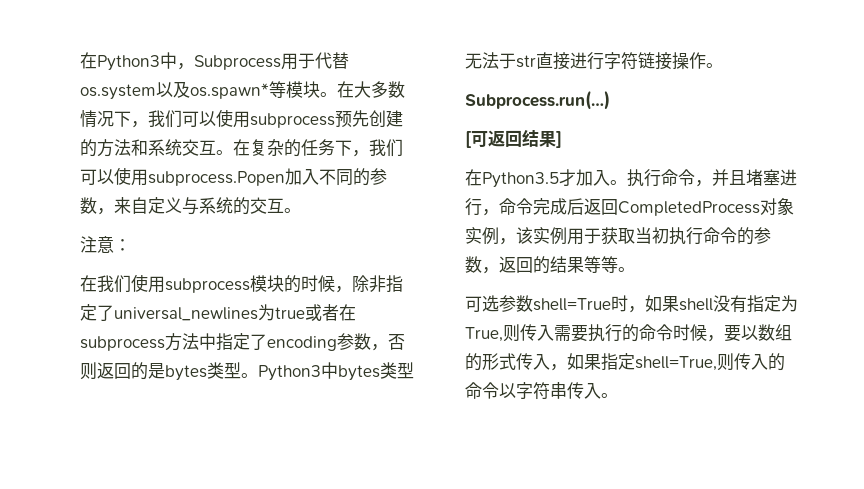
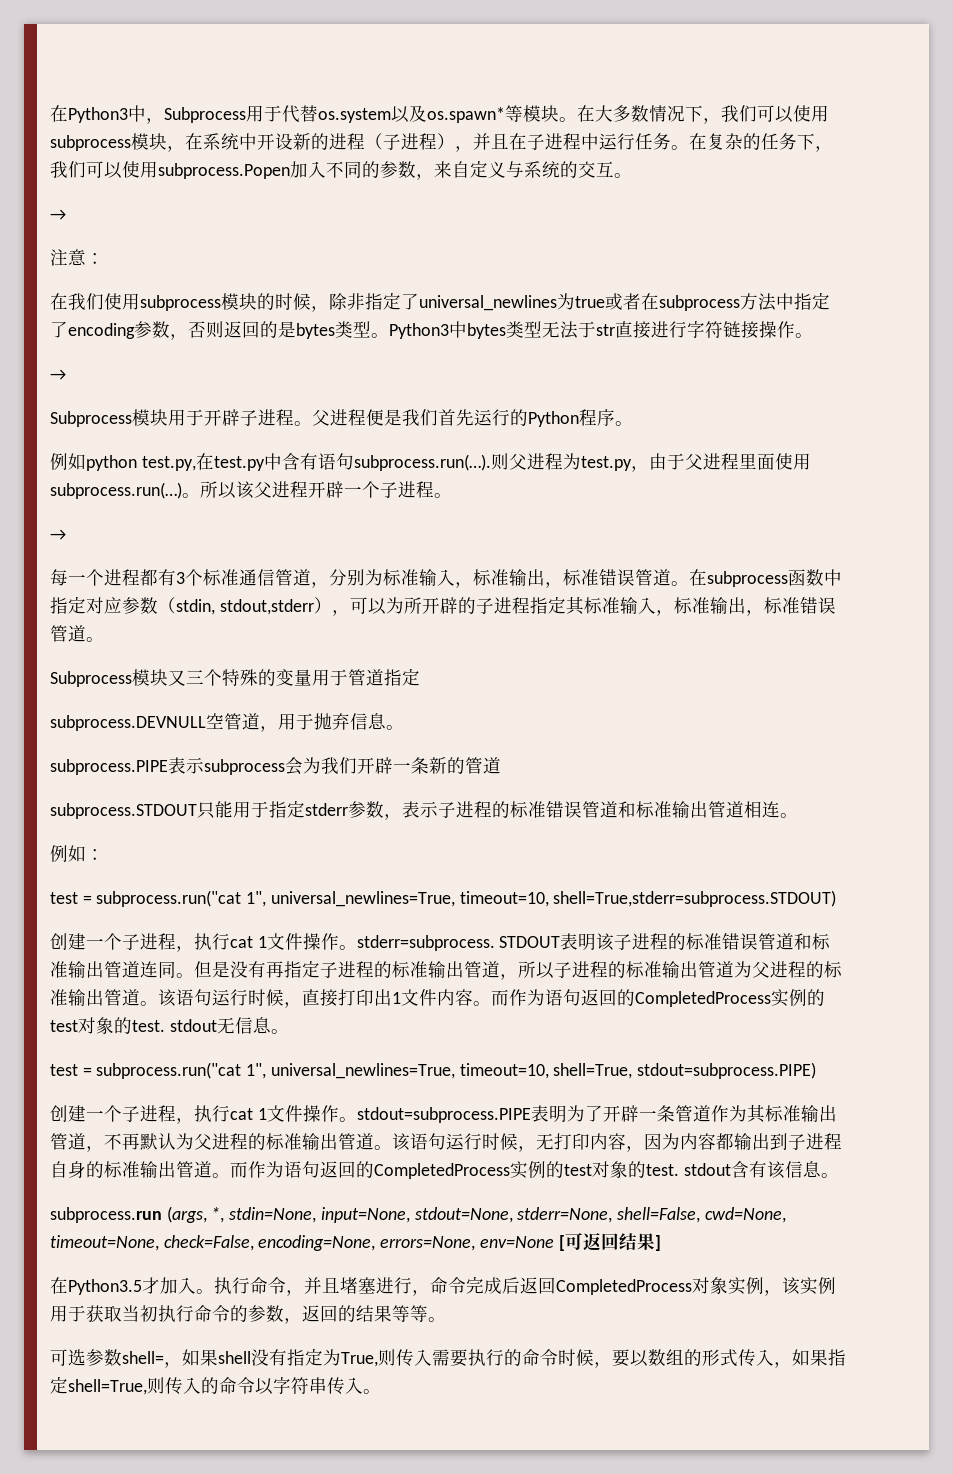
- 在大多数情况下，我们可以使用subprocess预先创建的方法和系统交互。
+ 在大多数情况下，我们可以使用subprocess模块，在系统中开设新的进程（子进程），并且在子进程中运行任务。
  在复杂的任务下，我们可以使用subprocess.Popen加入不同的参数，来自定义与系统的交互。
+ →
  Python3中bytes类型无法于str直接进行字符链接操作。
- Subprocess.run(…)
- [可返回结果]
+ →
+ Subprocess模块用于开辟子进程。父进程便是我们首先运行的Python程序。
+ 例如python test.py,在test.py中含有语句subprocess.run(…).则父进程为test.py，由于父进程里面使用subprocess.run(…)。所以该父进程开辟一个子进程。
+ →
+ 每一个进程都有3个标准通信管道，分别为标准输入，标准输出，标准错误管道。在subprocess函数中指定对应参数（stdin, stdout,stderr），可以为所开辟的子进程指定其标准输入，标准输出，标准错误管道。
+ Subprocess模块又三个特殊的变量用于管道指定
+ subprocess.DEVNULL空管道，用于抛弃信息。
+ subprocess.PIPE表示subprocess会为我们开辟一条新的管道
+ subprocess.STDOUT只能用于指定stderr参数，表示子进程的标准错误管道和标准输出管道相连。
+ 例如：
+ test = subprocess.run("cat 1", universal_newlines=True, timeout=10, shell=True,stderr=subprocess.STDOUT)
+ 创建一个子进程，执行cat 1文件操作。stderr=subprocess. STDOUT表明该子进程的标准错误管道和标准输出管道连同。但是没有再指定子进程的标准输出管道，所以子进程的标准输出管道为父进程的标准输出管道。该语句运行时候，直接打印出1文件内容。而作为语句返回的CompletedProcess实例的test对象的test. stdout无信息。
+ test = subprocess.run("cat 1", universal_newlines=True, timeout=10, shell=True, stdout=subprocess.PIPE)
+ 创建一个子进程，执行cat 1文件操作。stdout=subprocess.PIPE表明为了开辟一条管道作为其标准输出管道，不再默认为父进程的标准输出管道。该语句运行时候，无打印内容，因为内容都输出到子进程自身的标准输出管道。而作为语句返回的CompletedProcess实例的test对象的test. stdout含有该信息。
+ subprocess.run (args, *, stdin=None, input=None, stdout=None, stderr=None, shell=False, cwd=None, timeout=None, check=False, encoding=None, errors=None, env=None [可返回结果]
- 可选参数shell=True时，如果shell没有指定为True,则传入需要执行的命令时候，要以数组的形式传入，如果指定shell=True,则传入的命令以字符串传入。
+ 可选参数shell=，如果shell没有指定为True,则传入需要执行的命令时候，要以数组的形式传入，如果指定shell=True,则传入的命令以字符串传入。

